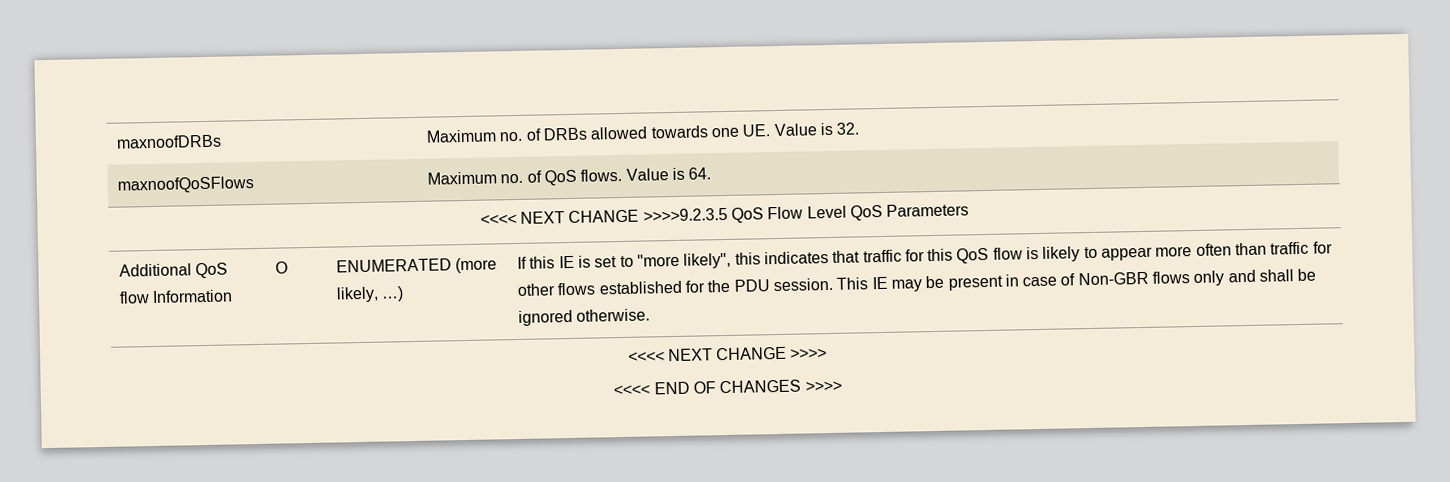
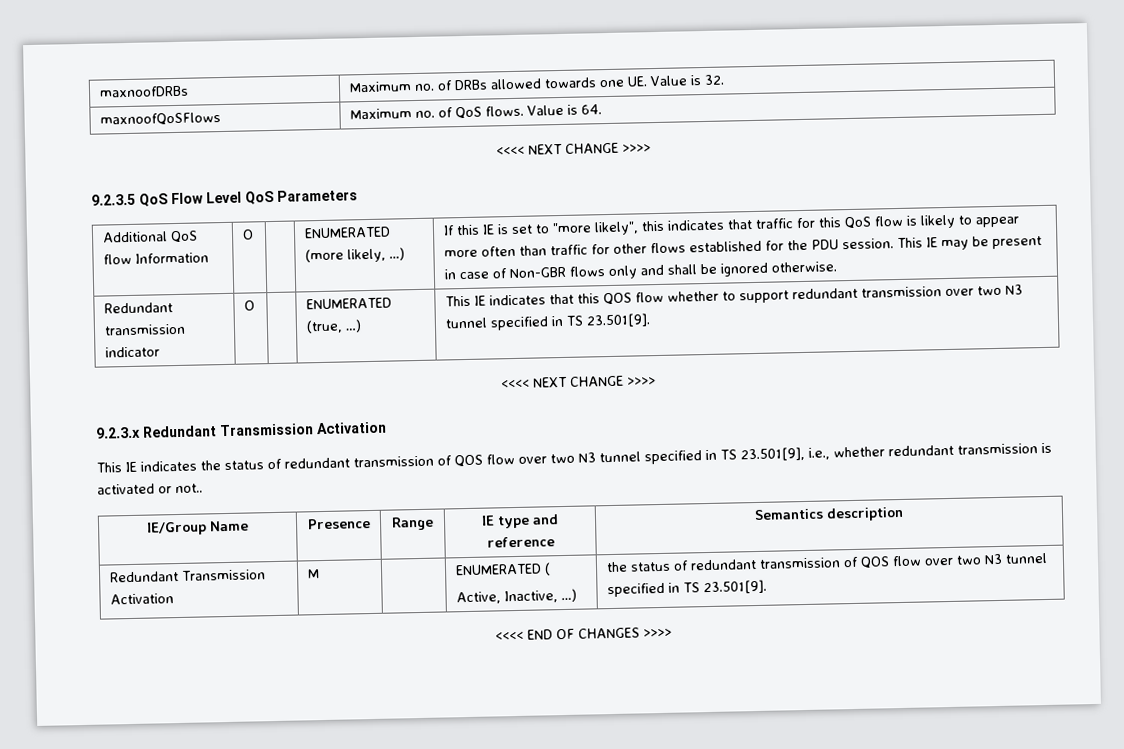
  maxnoofQoSFlows | Maximum no. of QoS flows. Value is 64.
- <<<< NEXT CHANGE >>>>9.2.3.5 QoS Flow Level QoS Parameters
+ <<<< NEXT CHANGE >>>>
+ 9.2.3.5 QoS Flow Level QoS Parameters
+ Redundant transmission indicator | O | | ENUMERATED (true, …) | This IE indicates that this QOS flow whether to support redundant transmission over two N3 tunnel specified in TS 23.501[9].
  <<<< NEXT CHANGE >>>>
+ 9.2.3.x Redundant Transmission Activation
+ This IE indicates the status of redundant transmission of QOS flow over two N3 tunnel specified in TS 23.501[9], i.e., whether redundant transmission is activated or not..
+ IE/Group Name | Presence | Range | IE type and reference | Semantics description
+ Redundant Transmission Activation | M | | ENUMERATED (
+ Active, Inactive, …) | the status of redundant transmission of QOS flow over two N3 tunnel specified in TS 23.501[9].

